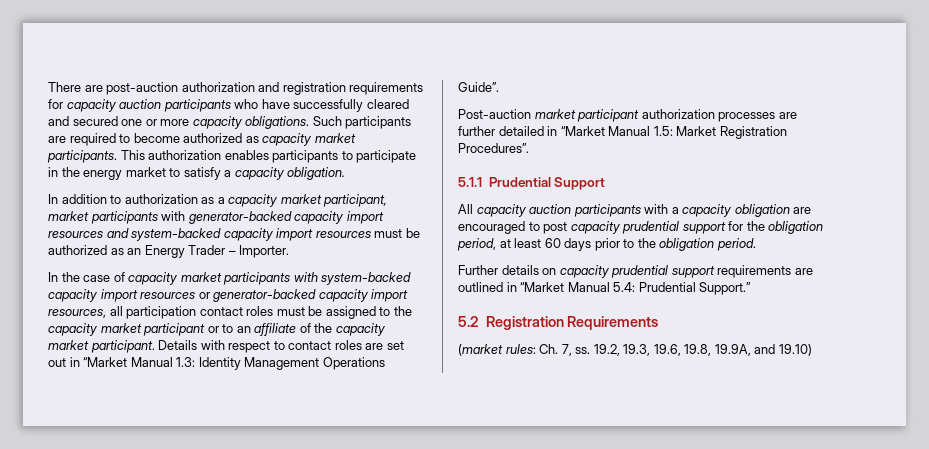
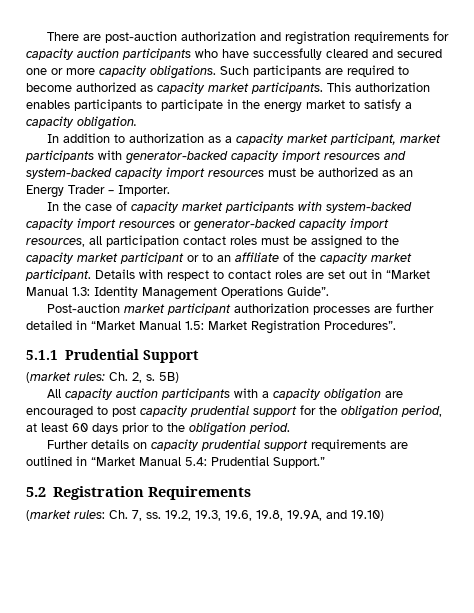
+ (market rules: Ch. 2, s. 5B)

